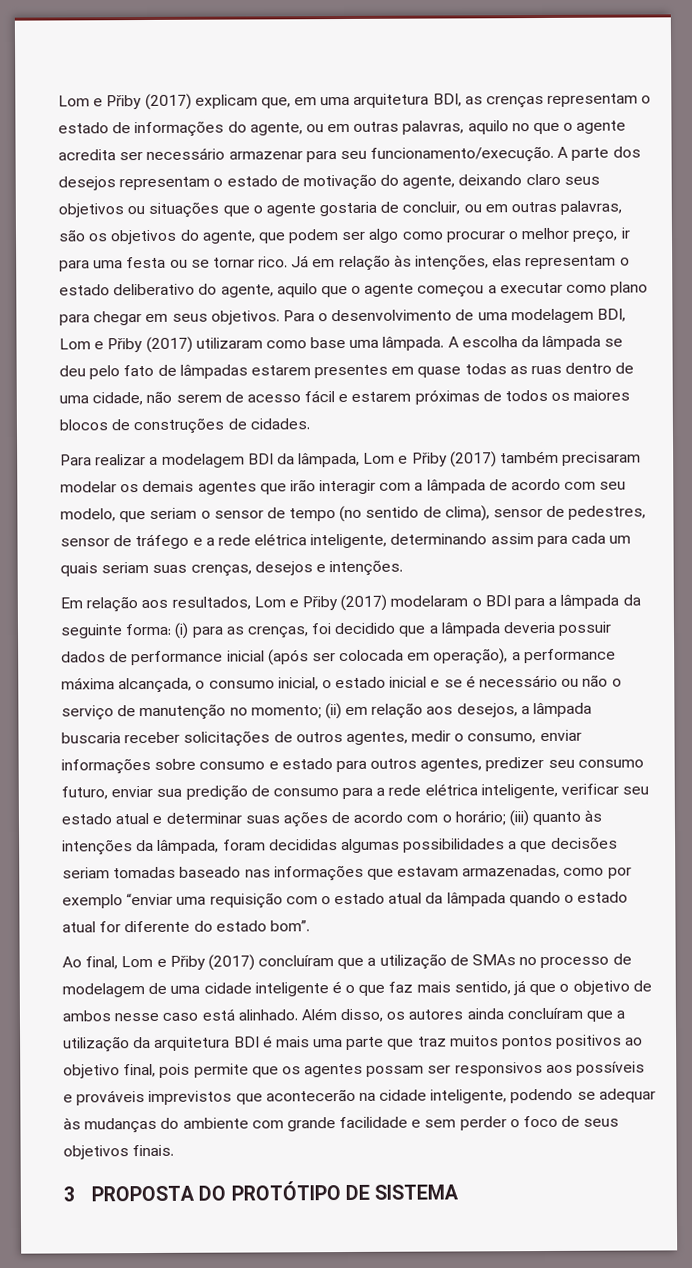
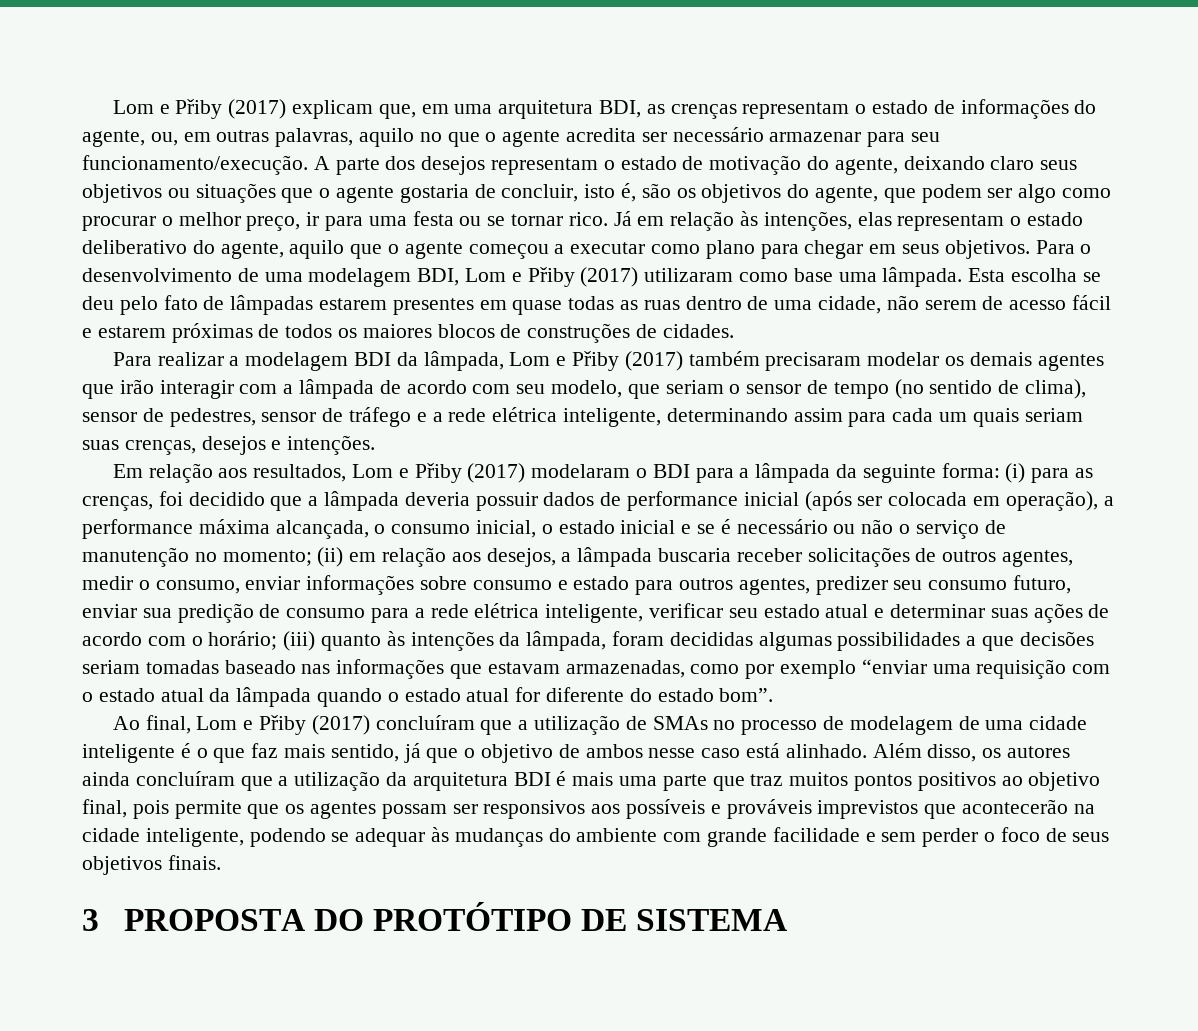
- Lom e Přiby (2017) explicam que, em uma arquitetura BDI, as crenças representam o estado de informações do agente, ou em outras palavras, aquilo no que o agente acredita ser necessário armazenar para seu funcionamento/execução.
+ Lom e Přiby (2017) explicam que, em uma arquitetura BDI, as crenças representam o estado de informações do agente, ou, em outras palavras, aquilo no que o agente acredita ser necessário armazenar para seu funcionamento/execução.
- A parte dos desejos representam o estado de motivação do agente, deixando claro seus objetivos ou situações que o agente gostaria de concluir, ou em outras palavras, são os objetivos do agente, que podem ser algo como procurar o melhor preço, ir para uma festa ou se tornar rico.
+ A parte dos desejos representam o estado de motivação do agente, deixando claro seus objetivos ou situações que o agente gostaria de concluir, isto é, são os objetivos do agente, que podem ser algo como procurar o melhor preço, ir para uma festa ou se tornar rico.
- A escolha da lâmpada se deu pelo fato de lâmpadas estarem presentes em quase todas as ruas dentro de uma cidade, não serem de acesso fácil e estarem próximas de todos os maiores blocos de construções de cidades.
+ Esta escolha se deu pelo fato de lâmpadas estarem presentes em quase todas as ruas dentro de uma cidade, não serem de acesso fácil e estarem próximas de todos os maiores blocos de construções de cidades.

